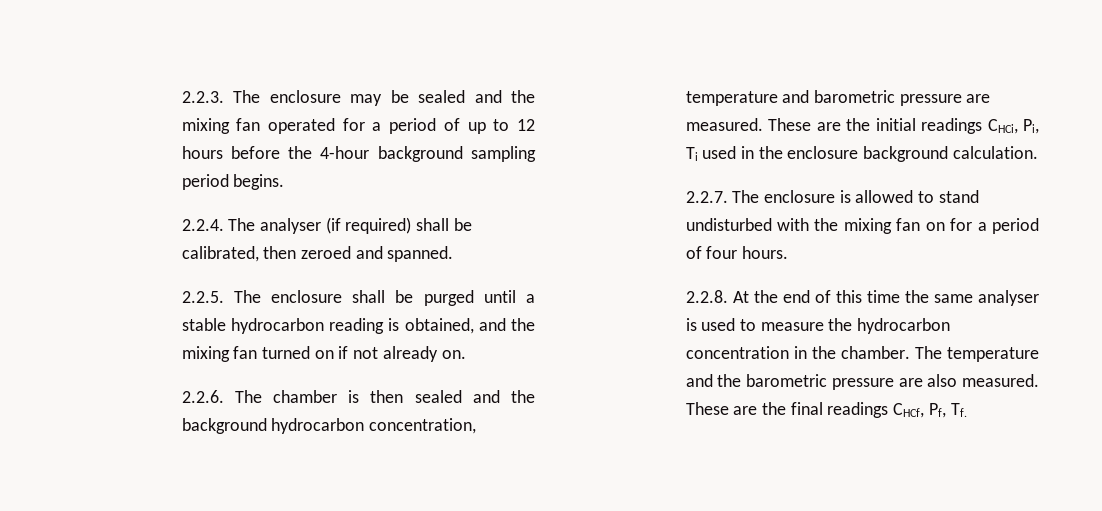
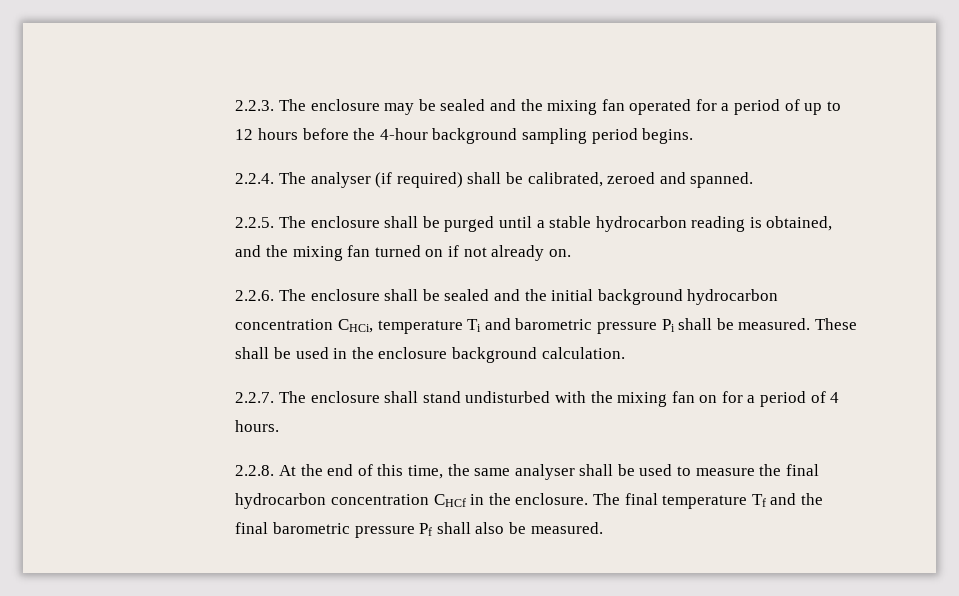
- 2.2.4. The analyser (if required) shall be calibrated, then zeroed and spanned.
+ 2.2.4. The analyser (if required) shall be calibrated, zeroed and spanned.
- 2.2.6. The chamber is then sealed and the background hydrocarbon concentration, temperature and barometric pressure are measured. These are the initial readings CHCi, Pi, Ti used in the enclosure background calculation.
+ 2.2.6. The enclosure shall be sealed and the initial background hydrocarbon concentration CHCi, temperature Ti and barometric pressure Pi shall be measured. These shall be used in the enclosure background calculation.
- 2.2.7. The enclosure is allowed to stand undisturbed with the mixing fan on for a period of four hours.
+ 2.2.7. The enclosure shall stand undisturbed with the mixing fan on for a period of 4 hours.
- 2.2.8. At the end of this time the same analyser is used to measure the hydrocarbon concentration in the chamber. The temperature and the barometric pressure are also measured. These are the final readings CHCf, Pf, Tf.
+ 2.2.8. At the end of this time, the same analyser shall be used to measure the final hydrocarbon concentration CHCf in the enclosure. The final temperature Tf and the final barometric pressure Pf shall also be measured.

